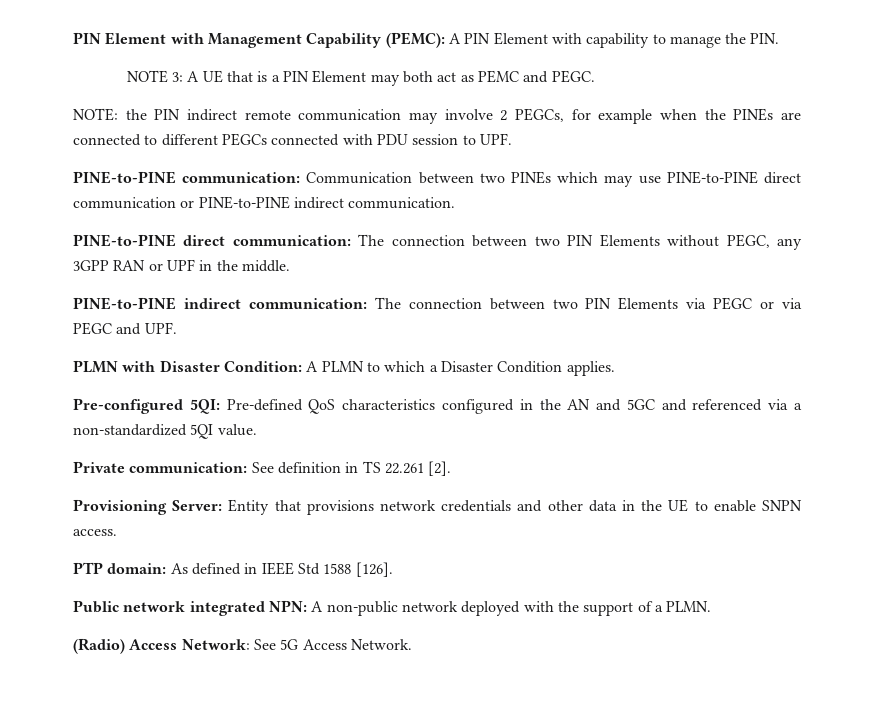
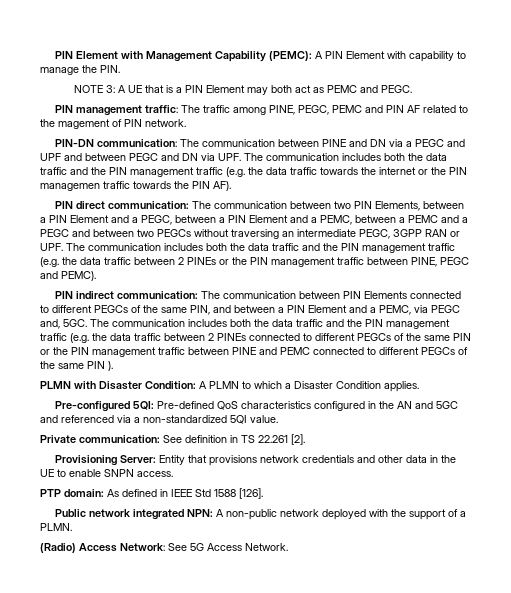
- NOTE: the PIN indirect remote communication may involve 2 PEGCs, for example when the PINEs are connected to different PEGCs connected with PDU session to UPF.
- PINE-to-PINE communication: Communication between two PINEs which may use PINE-to-PINE direct communication or PINE-to-PINE indirect communication.
- PINE-to-PINE direct communication: The connection between two PIN Elements without PEGC, any 3GPP RAN or UPF in the middle.
- PINE-to-PINE indirect communication: The connection between two PIN Elements via PEGC or via PEGC and UPF.
+ PIN management traffic: The traffic among PINE, PEGC, PEMC and PIN AF related to the magement of PIN network.
+ PIN-DN communication: The communication between PINE and DN via a PEGC and UPF and between PEGC and DN via UPF. The communication includes both the data traffic and the PIN management traffic (e.g. the data traffic towards the internet or the PIN managemen traffic towards the PIN AF).
+ PIN direct communication: The communication between two PIN Elements, between a PIN Element and a PEGC, between a PIN Element and a PEMC, between a PEMC and a PEGC and between two PEGCs without traversing an intermediate PEGC, 3GPP RAN or UPF. The communication includes both the data traffic and the PIN management traffic (e.g. the data traffic between 2 PINEs or the PIN management traffic between PINE, PEGC and PEMC).
+ PIN indirect communication: The communication between PIN Elements connected to different PEGCs of the same PIN, and between a PIN Element and a PEMC, via PEGC and, 5GC. The communication includes both the data traffic and the PIN management traffic (e.g. the data traffic between 2 PINEs connected to different PEGCs of the same PIN or the PIN management traffic between PINE and PEMC connected to different PEGCs of the same PIN ).

